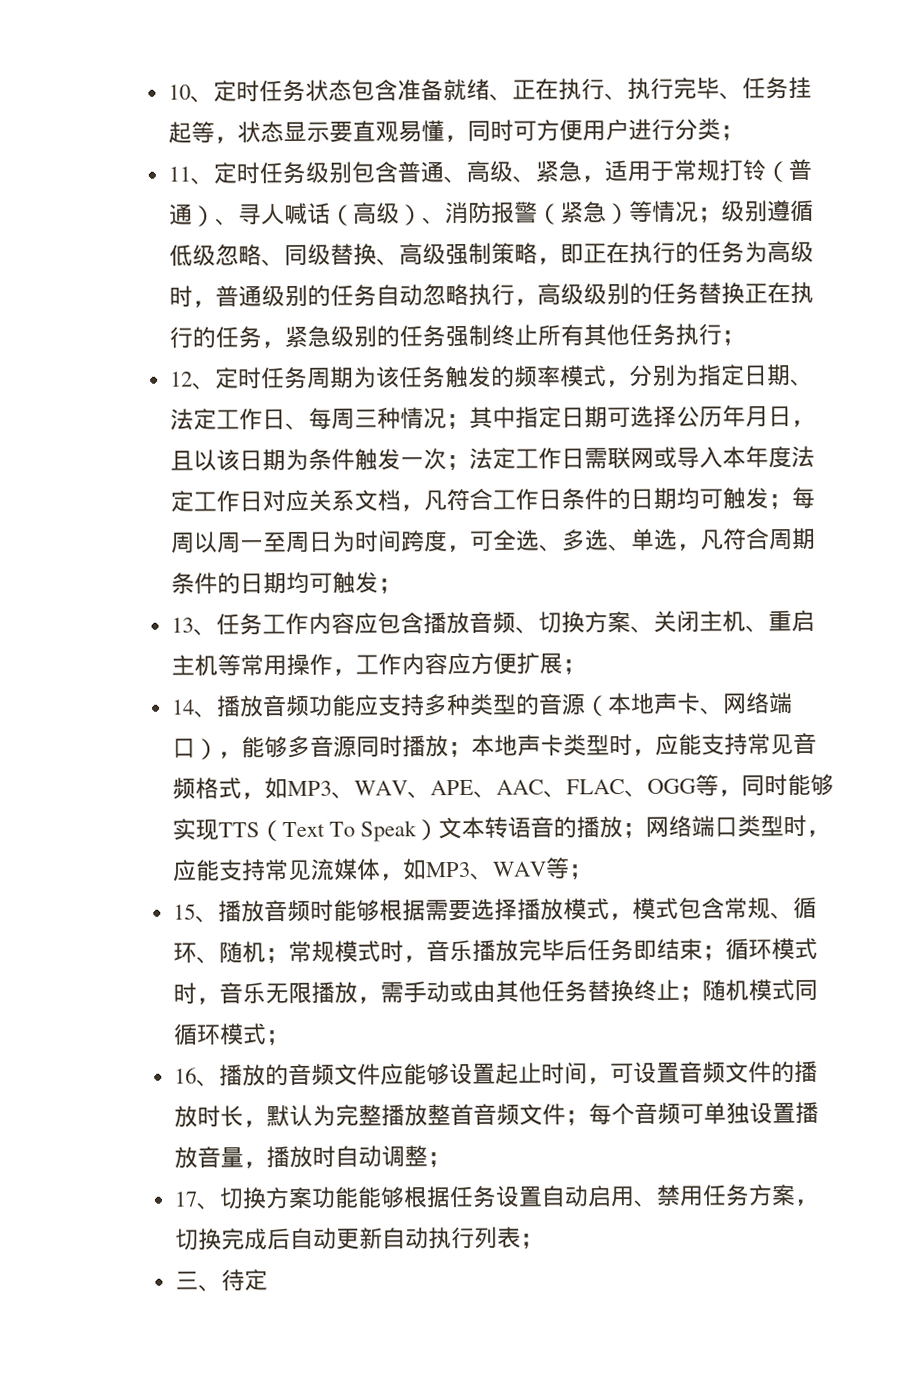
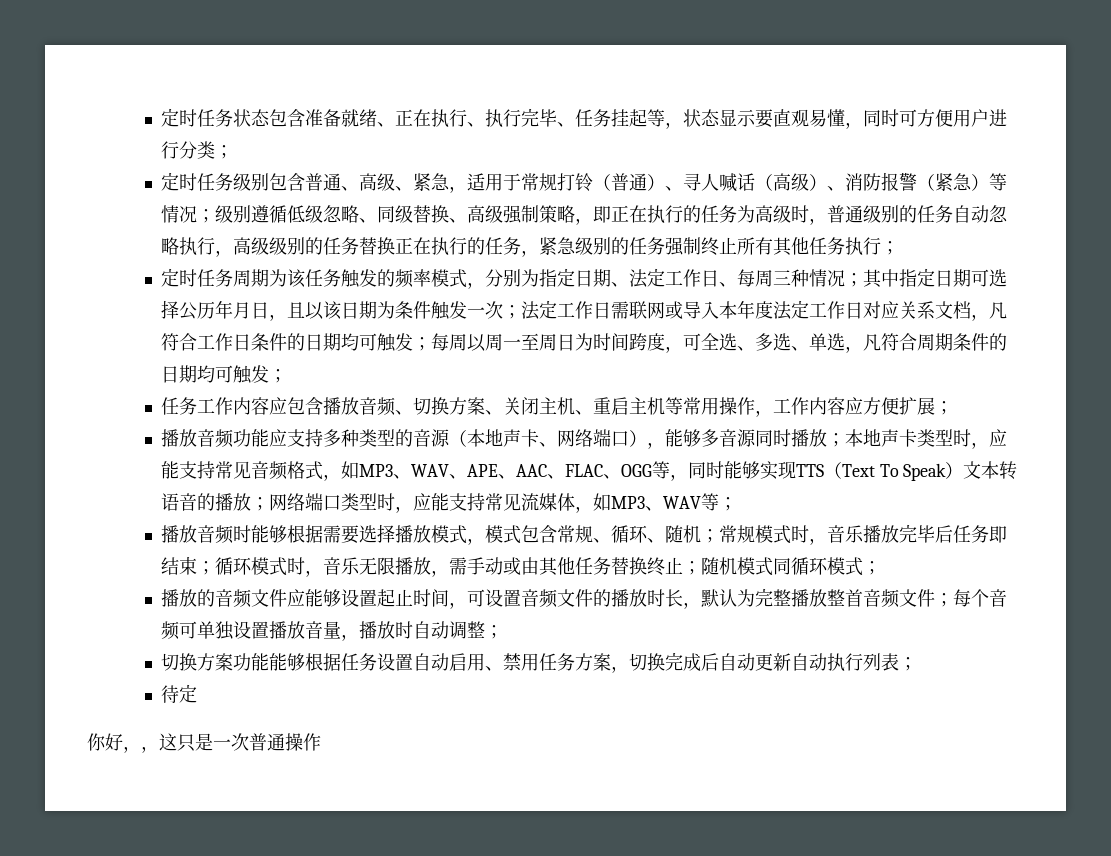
- 10、定时任务状态包含准备就绪、正在执行、执行完毕、任务挂起等，状态显示要直观易懂，同时可方便用户进行分类；
+ 定时任务状态包含准备就绪、正在执行、执行完毕、任务挂起等，状态显示要直观易懂，同时可方便用户进行分类；
- 11、定时任务级别包含普通、高级、紧急，适用于常规打铃（普通）、寻人喊话（高级）、消防报警（紧急）等情况；
+ 定时任务级别包含普通、高级、紧急，适用于常规打铃（普通）、寻人喊话（高级）、消防报警（紧急）等情况；
- 12、定时任务周期为该任务触发的频率模式，分别为指定日期、法定工作日、每周三种情况；
+ 定时任务周期为该任务触发的频率模式，分别为指定日期、法定工作日、每周三种情况；
- 13、任务工作内容应包含播放音频、切换方案、关闭主机、重启主机等常用操作，工作内容应方便扩展；
+ 任务工作内容应包含播放音频、切换方案、关闭主机、重启主机等常用操作，工作内容应方便扩展；
- 14、播放音频功能应支持多种类型的音源（本地声卡、网络端口），能够多音源同时播放；
+ 播放音频功能应支持多种类型的音源（本地声卡、网络端口），能够多音源同时播放；
- 15、播放音频时能够根据需要选择播放模式，模式包含常规、循环、随机；常规模式时，音乐播放完毕后任务即结束；循环模式时，音乐无限播放，需手动或由其他任务替换终止；随机模式同循环模式；
+ 播放音频时能够根据需要选择播放模式，模式包含常规、循环、随机；常规模式时，音乐播放完毕后任务即结束；循环模式时，音乐无限播放，需手动或由其他任务替换终止；随机模式同循环模式；
- 16、播放的音频文件应能够设置起止时间，可设置音频文件的播放时长，默认为完整播放整首音频文件；每个音频可单独设置播放音量，播放时自动调整；
+ 播放的音频文件应能够设置起止时间，可设置音频文件的播放时长，默认为完整播放整首音频文件；每个音频可单独设置播放音量，播放时自动调整；
- 17、切换方案功能能够根据任务设置自动启用、禁用任务方案，切换完成后自动更新自动执行列表；
+ 切换方案功能能够根据任务设置自动启用、禁用任务方案，切换完成后自动更新自动执行列表；
- 三、待定
+ 待定
+ 你好，，这只是一次普通操作

